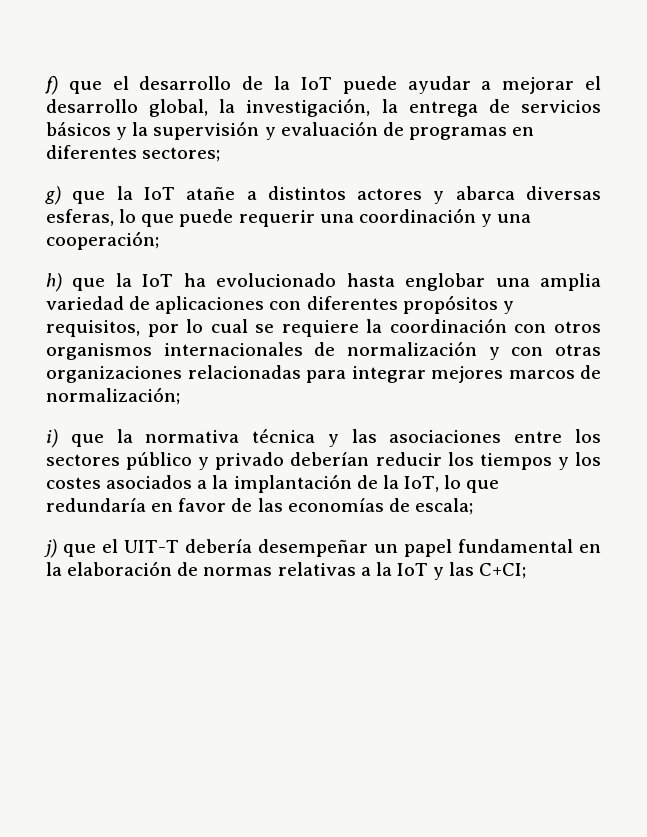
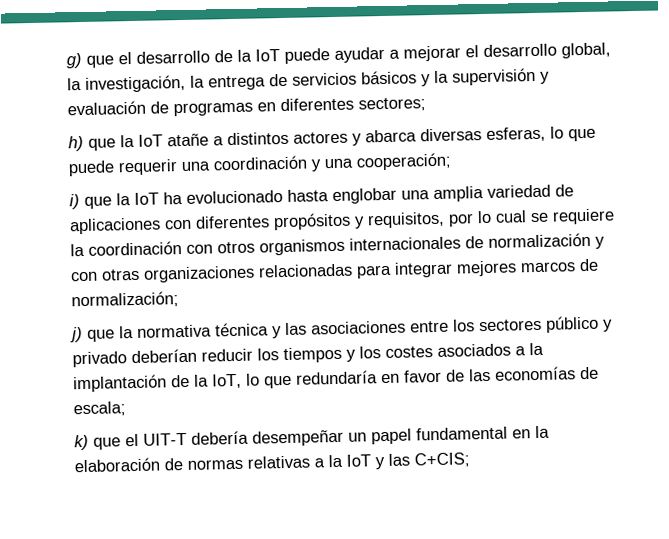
- f) que el desarrollo de la IoT puede ayudar a mejorar el desarrollo global, la investigación, la entrega de servicios básicos y la supervisión y evaluación de programas en diferentes sectores;
+ g) que el desarrollo de la IoT puede ayudar a mejorar el desarrollo global, la investigación, la entrega de servicios básicos y la supervisión y evaluación de programas en diferentes sectores;
- g) que la IoT atañe a distintos actores y abarca diversas esferas, lo que puede requerir una coordinación y una cooperación;
+ h) que la IoT atañe a distintos actores y abarca diversas esferas, lo que puede requerir una coordinación y una cooperación;
- h) que la IoT ha evolucionado hasta englobar una amplia variedad de aplicaciones con diferentes propósitos y requisitos, por lo cual se requiere la coordinación con otros organismos internacionales de normalización y con otras organizaciones relacionadas para integrar mejores marcos de normalización;
+ i) que la IoT ha evolucionado hasta englobar una amplia variedad de aplicaciones con diferentes propósitos y requisitos, por lo cual se requiere la coordinación con otros organismos internacionales de normalización y con otras organizaciones relacionadas para integrar mejores marcos de normalización;
- i) que la normativa técnica y las asociaciones entre los sectores público y privado deberían reducir los tiempos y los costes asociados a la implantación de la IoT, lo que redundaría en favor de las economías de escala;
+ j) que la normativa técnica y las asociaciones entre los sectores público y privado deberían reducir los tiempos y los costes asociados a la implantación de la IoT, lo que redundaría en favor de las economías de escala;
- j) que el UIT-T debería desempeñar un papel fundamental en la elaboración de normas relativas a la IoT y las C+CI;
+ k) que el UIT-T debería desempeñar un papel fundamental en la elaboración de normas relativas a la IoT y las C+CIS;

